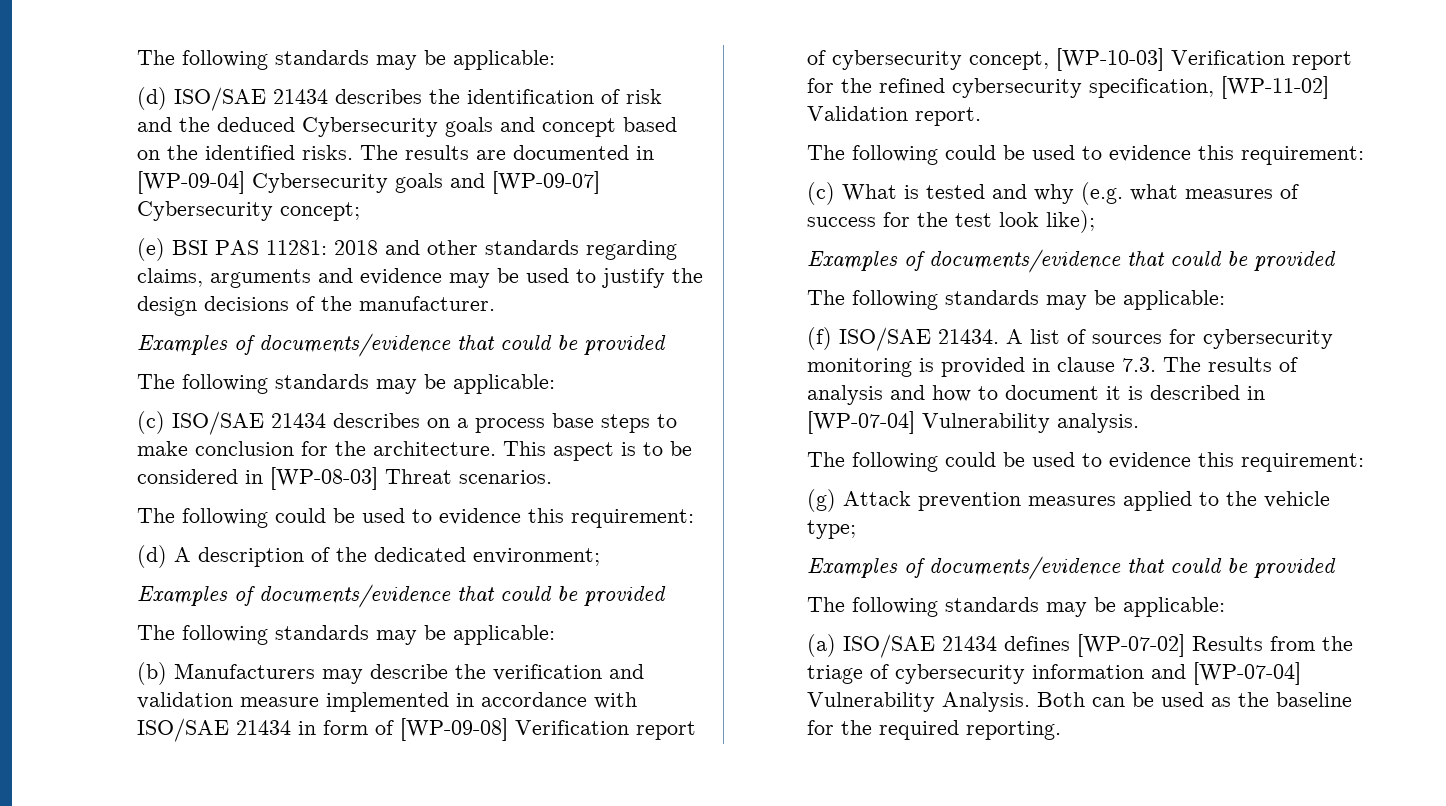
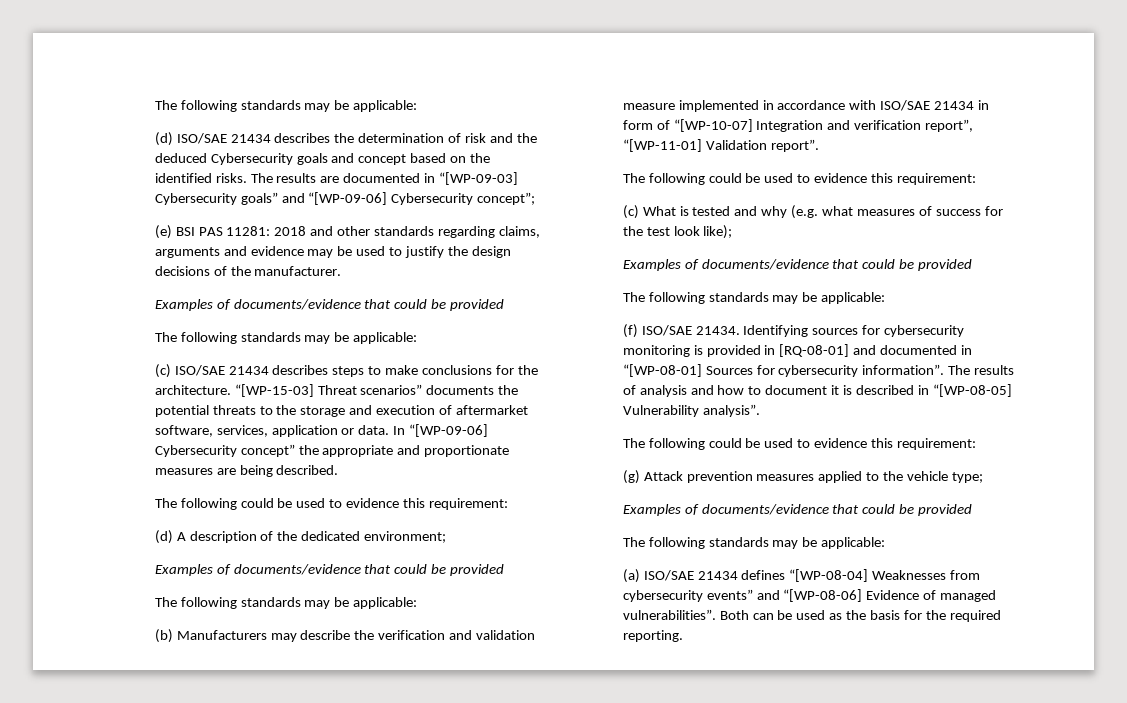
- (d) ISO/SAE 21434 describes the identification of risk and the deduced Cybersecurity goals and concept based on the identified risks.
+ (d) ISO/SAE 21434 describes the determination of risk and the deduced Cybersecurity goals and concept based on the identified risks.
- The results are documented in [WP-09-04] Cybersecurity goals and [WP-09-07] Cybersecurity concept;
+ The results are documented in “[WP-09-03] Cybersecurity goals” and “[WP-09-06] Cybersecurity concept”;
- (c) ISO/SAE 21434 describes on a process base steps to make conclusion for the architecture.
+ (c) ISO/SAE 21434 describes steps to make conclusions for the architecture.
- This aspect is to be considered in [WP-08-03] Threat scenarios.
+ “[WP-15-03] Threat scenarios” documents the potential threats to the storage and execution of aftermarket software, services, application or data. In “[WP-09-06] Cybersecurity concept” the appropriate and proportionate measures are being described.
- (b) Manufacturers may describe the verification and validation measure implemented in accordance with ISO/SAE 21434 in form of [WP-09-08] Verification report of cybersecurity concept, [WP-10-03] Verification report for the refined cybersecurity specification, [WP-11-02] Validation report.
+ (b) Manufacturers may describe the verification and validation measure implemented in accordance with ISO/SAE 21434 in form of “[WP-10-07] Integration and verification report”, “[WP-11-01] Validation report”.
- A list of sources for cybersecurity monitoring is provided in clause 7.3. The results of analysis and how to document it is described in [WP-07-04] Vulnerability analysis.
+ Identifying sources for cybersecurity monitoring is provided in [RQ-08-01] and documented in “[WP-08-01] Sources for cybersecurity information”. The results of analysis and how to document it is described in “[WP-08-05] Vulnerability analysis”.
- (a) ISO/SAE 21434 defines [WP-07-02] Results from the triage of cybersecurity information and [WP-07-04] Vulnerability Analysis.
+ (a) ISO/SAE 21434 defines “[WP-08-04] Weaknesses from cybersecurity events” and “[WP-08-06] Evidence of managed vulnerabilities”.
- Both can be used as the baseline for the required reporting.
+ Both can be used as the basis for the required reporting.

